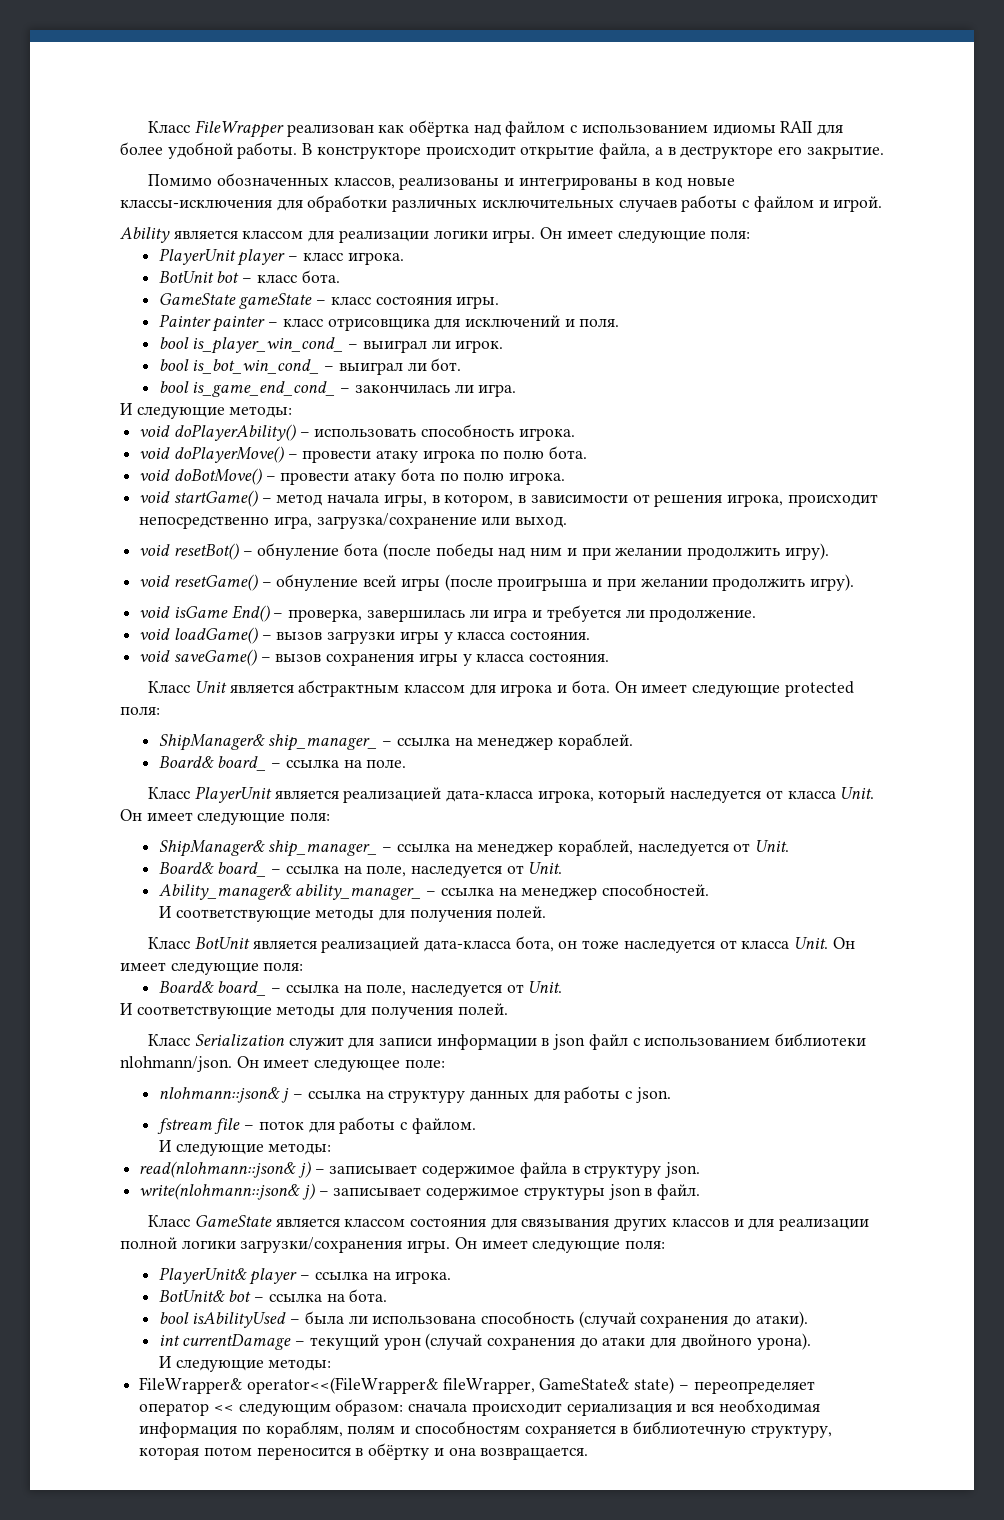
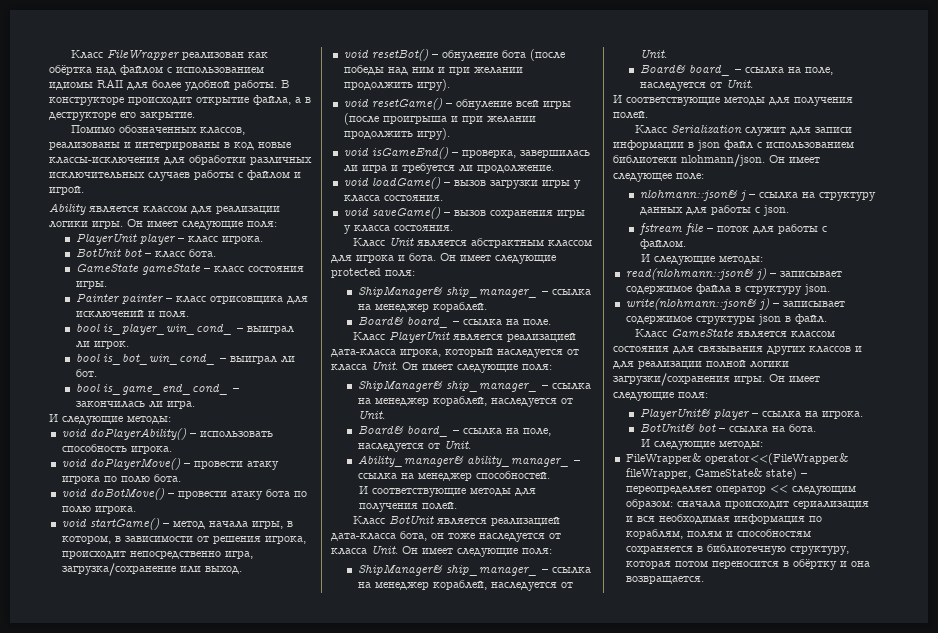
- void isGame End() – проверка, завершилась ли игра и требуется ли продолжение.
+ void isGameEnd() – проверка, завершилась ли игра и требуется ли продолжение.
  Класс BotUnit является реализацией дата-класса бота, он тоже наследуется от класса Unit. Он имеет следующие поля:
+ ShipManager& ship_manager_ – ссылка на менеджер кораблей, наследуется от Unit.
- bool isAbilityUsed – была ли использована способность (случай сохранения до атаки).
- int currentDamage – текущий урон (случай сохранения до атаки для двойного урона).

